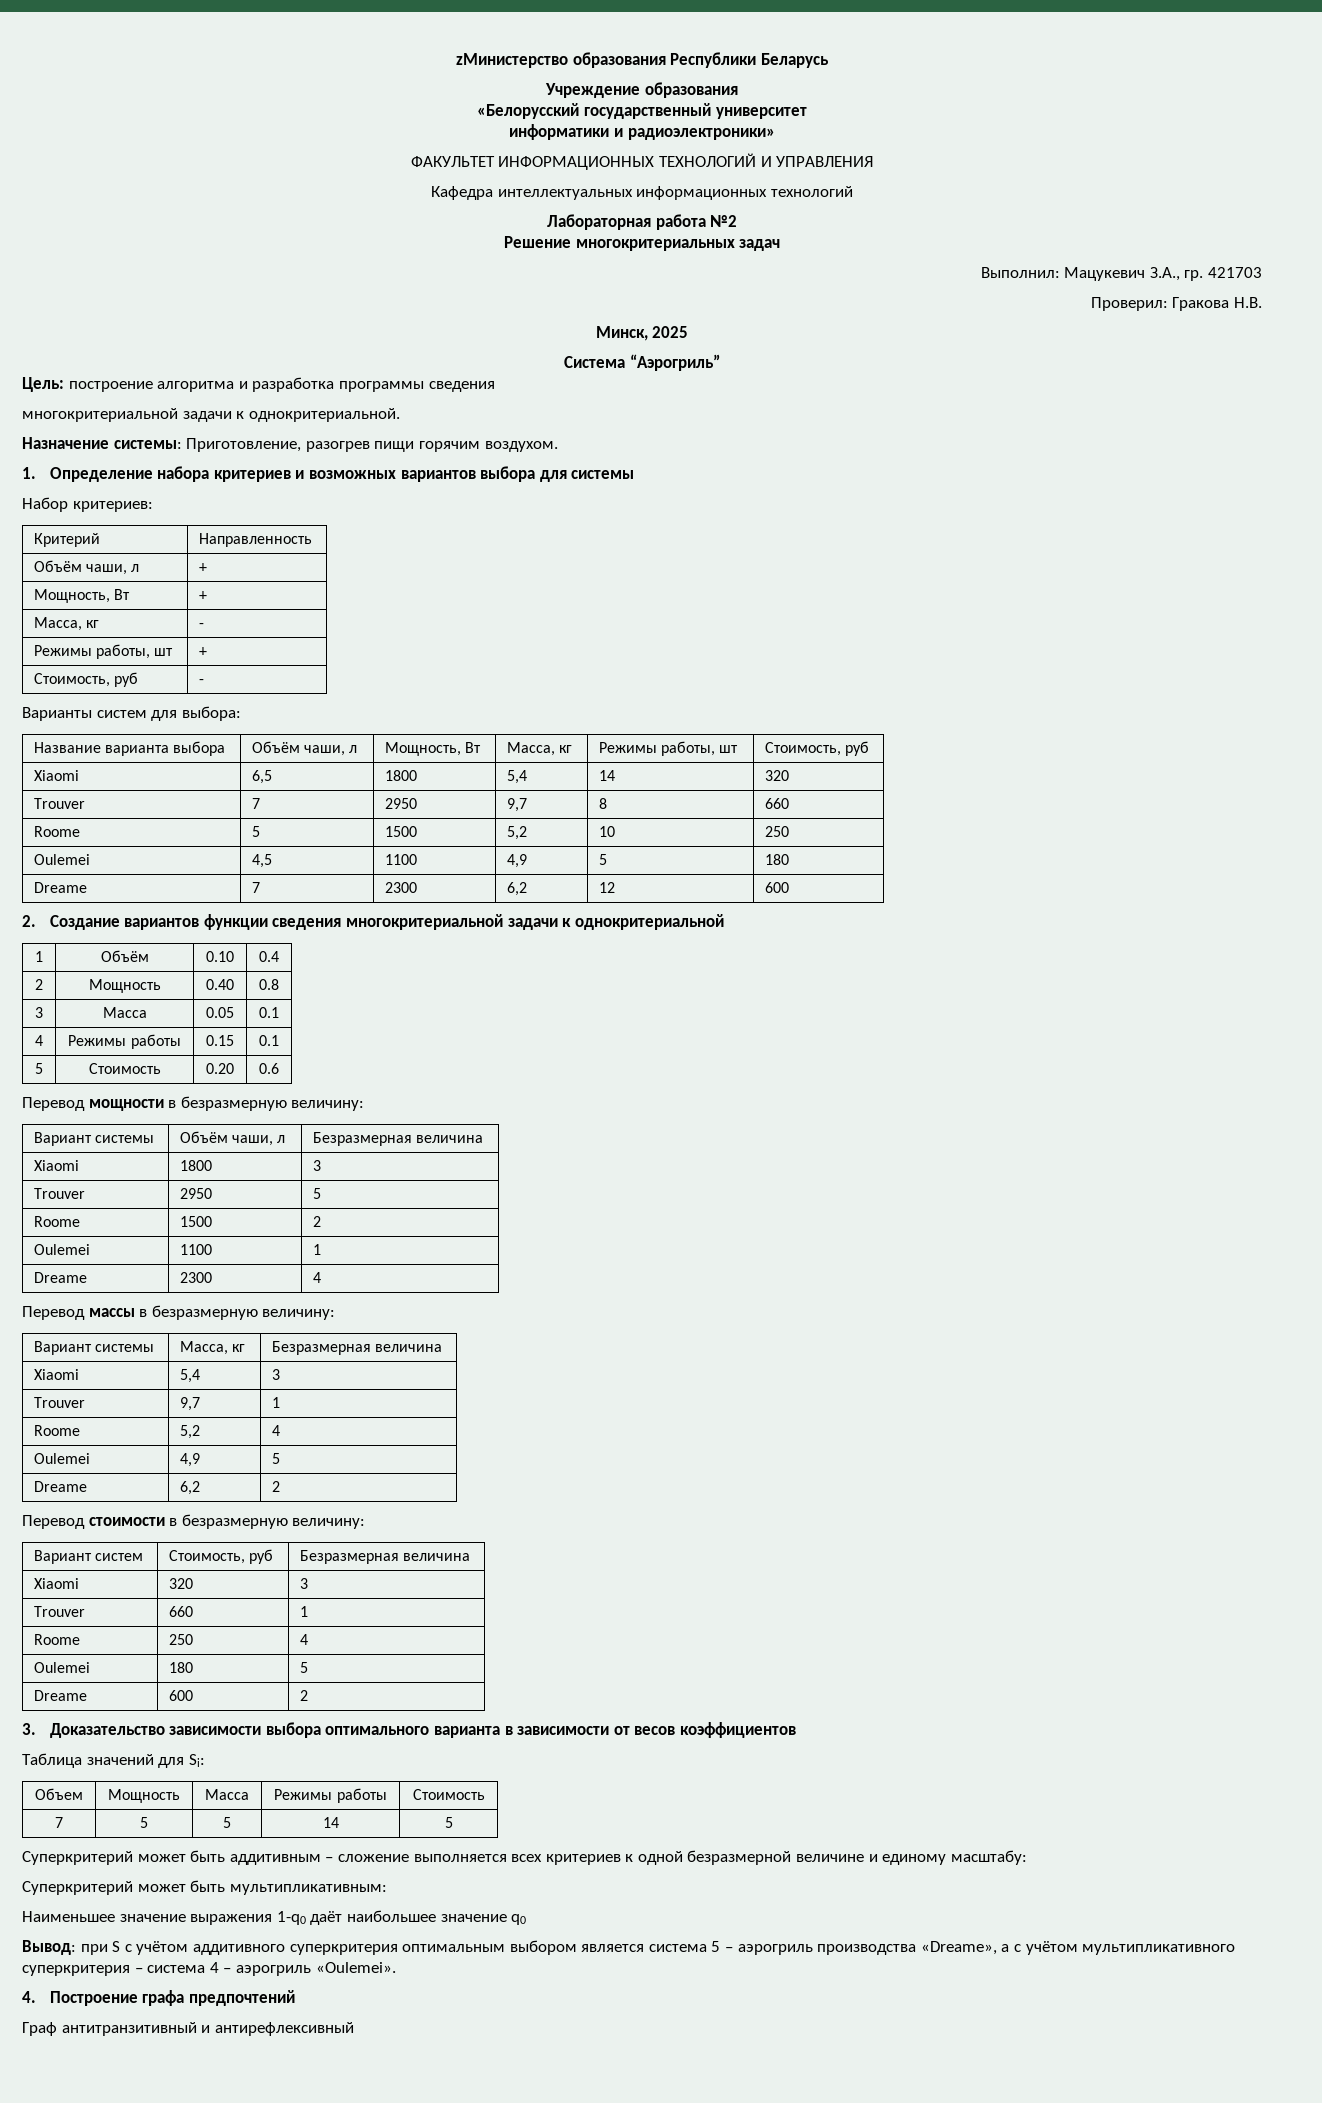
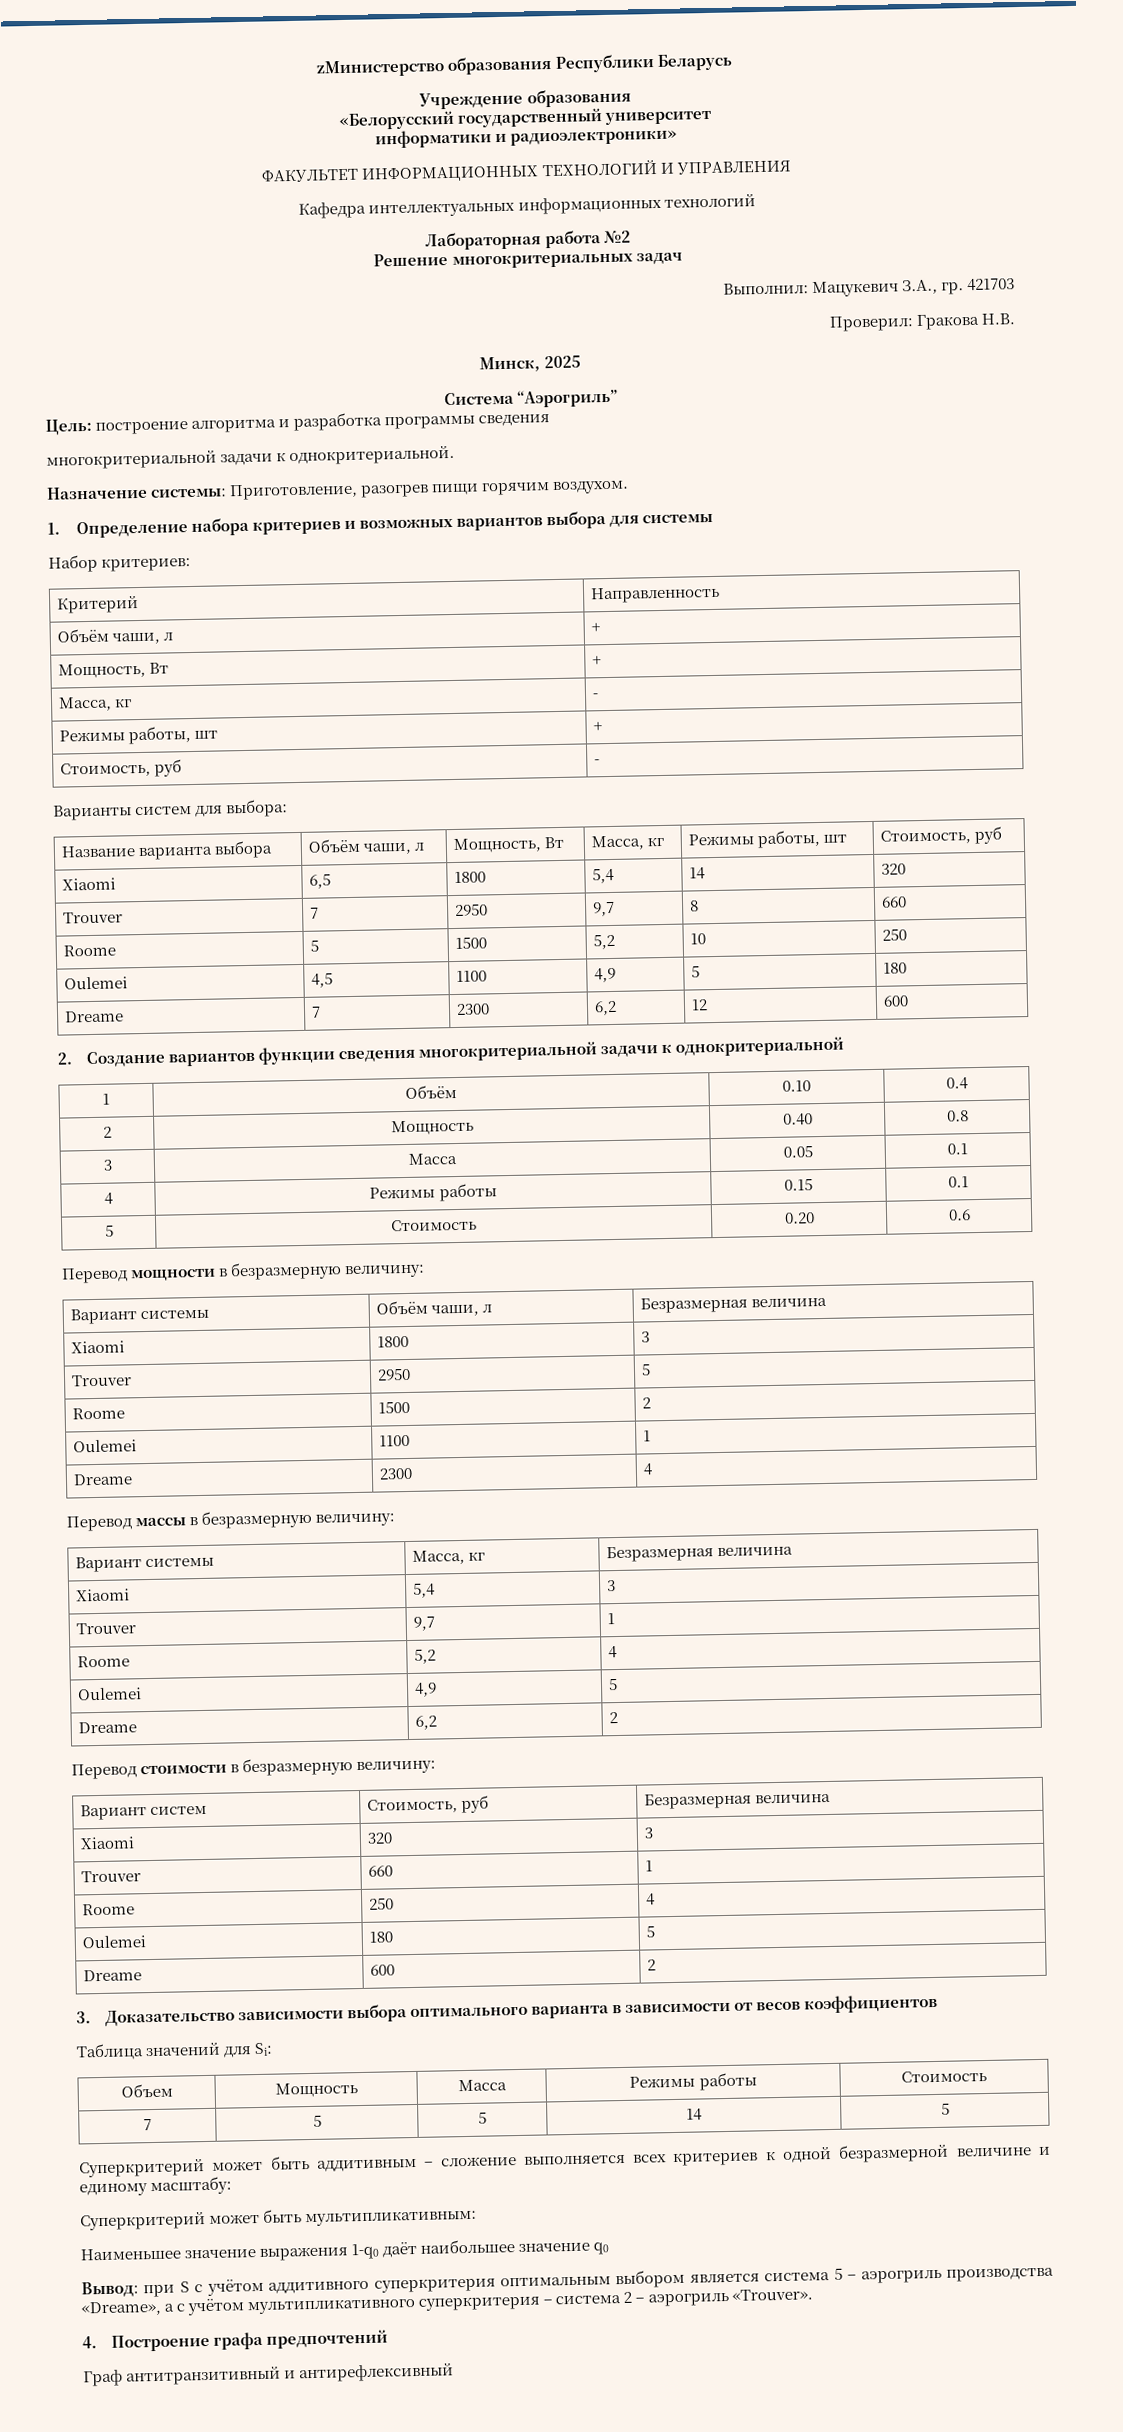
- Вывод: при S с учётом аддитивного суперкритерия оптимальным выбором является система 5 – аэрогриль производства «Dreame», а с учётом мультипликативного суперкритерия – система 4 – аэрогриль «Oulemei».
+ Вывод: при S с учётом аддитивного суперкритерия оптимальным выбором является система 5 – аэрогриль производства «Dreame», а с учётом мультипликативного суперкритерия – система 2 – аэрогриль «Trouver».

